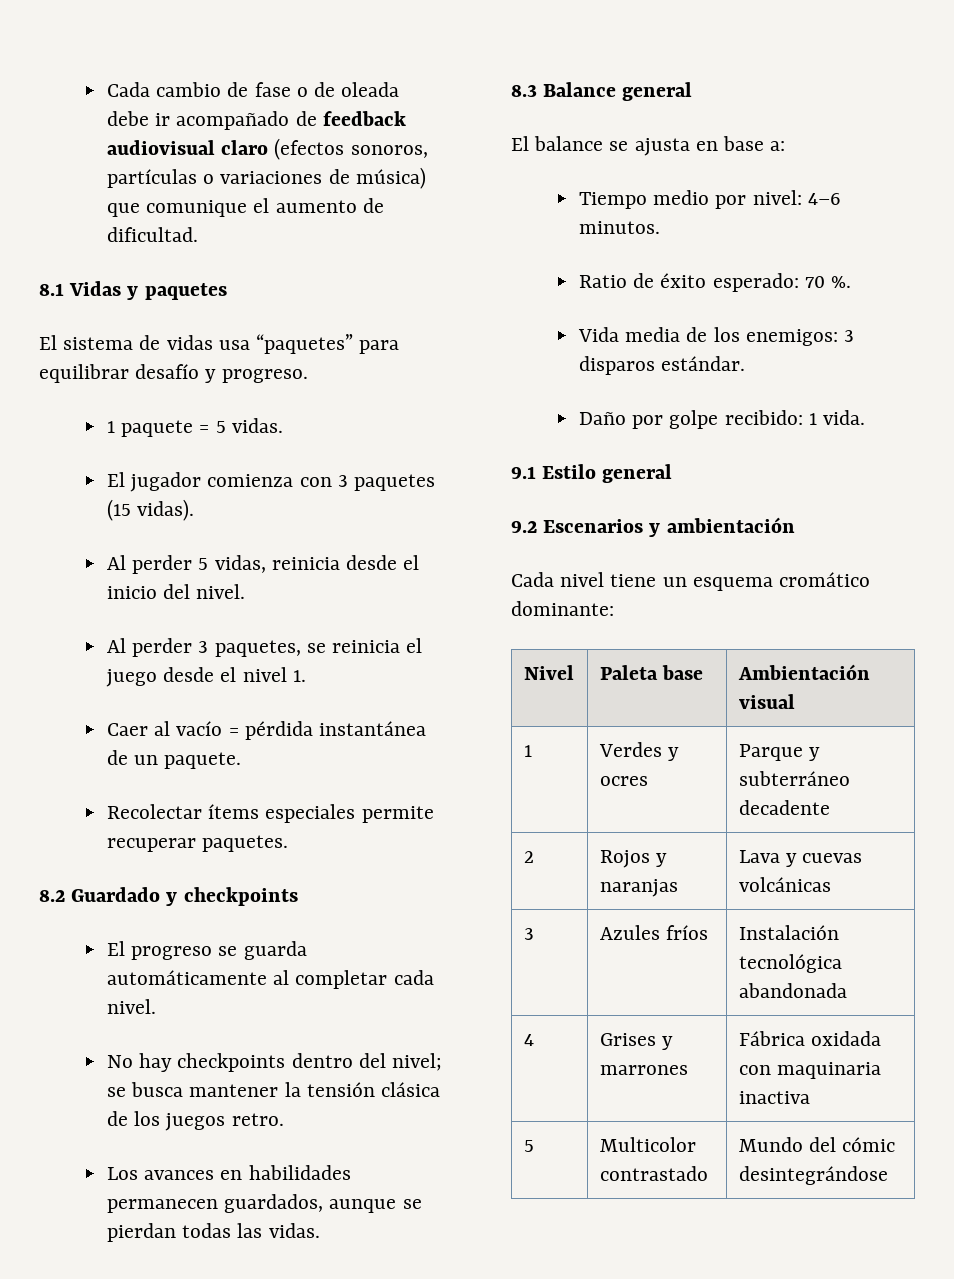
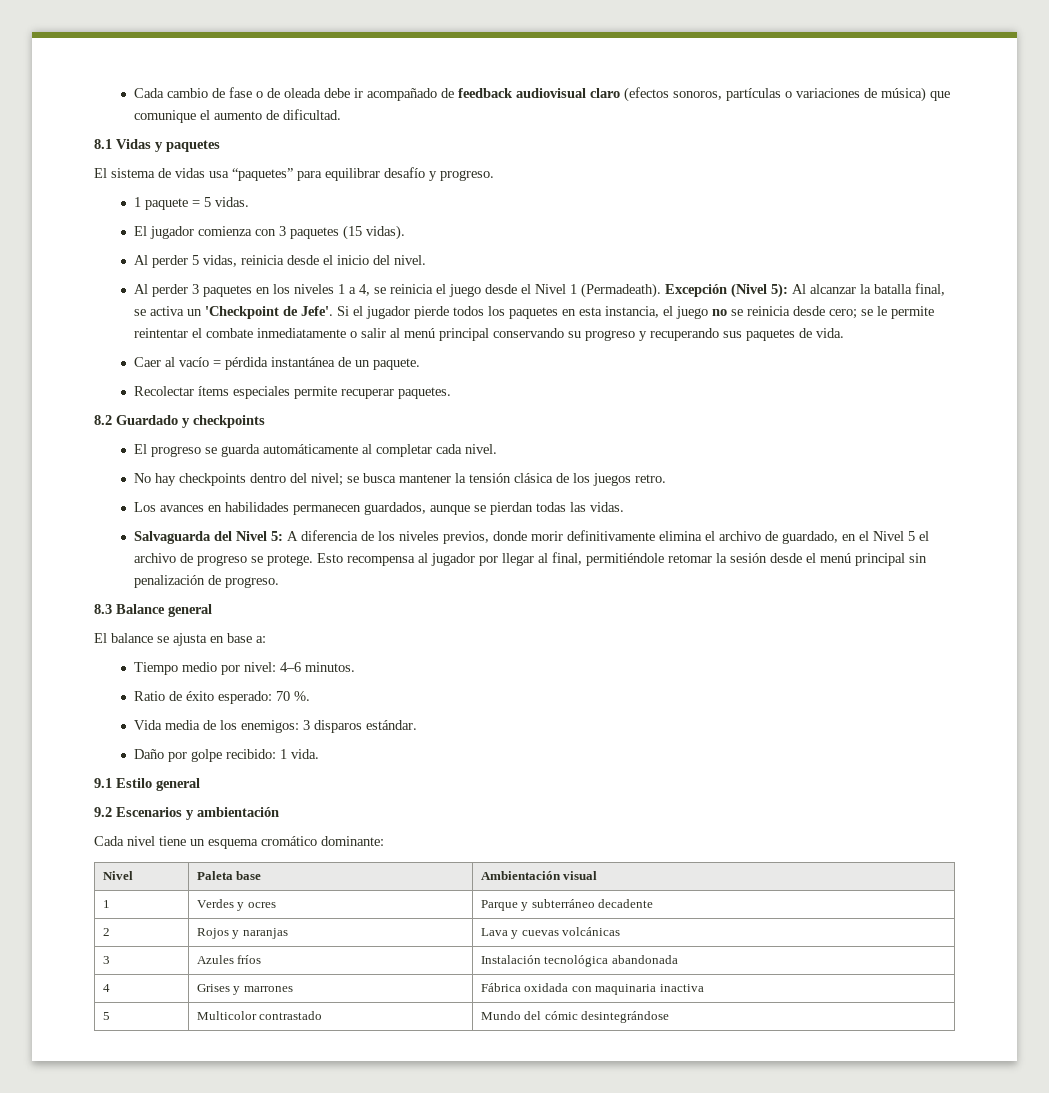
- Al perder 3 paquetes, se reinicia el juego desde el nivel 1.
+ Al perder 3 paquetes en los niveles 1 a 4, se reinicia el juego desde el Nivel 1 (Permadeath). Excepción (Nivel 5): Al alcanzar la batalla final, se activa un 'Checkpoint de Jefe'. Si el jugador pierde todos los paquetes en esta instancia, el juego no se reinicia desde cero; se le permite reintentar el combate inmediatamente o salir al menú principal conservando su progreso y recuperando sus paquetes de vida.
+ Salvaguarda del Nivel 5: A diferencia de los niveles previos, donde morir definitivamente elimina el archivo de guardado, en el Nivel 5 el archivo de progreso se protege. Esto recompensa al jugador por llegar al final, permitiéndole retomar la sesión desde el menú principal sin penalización de progreso.

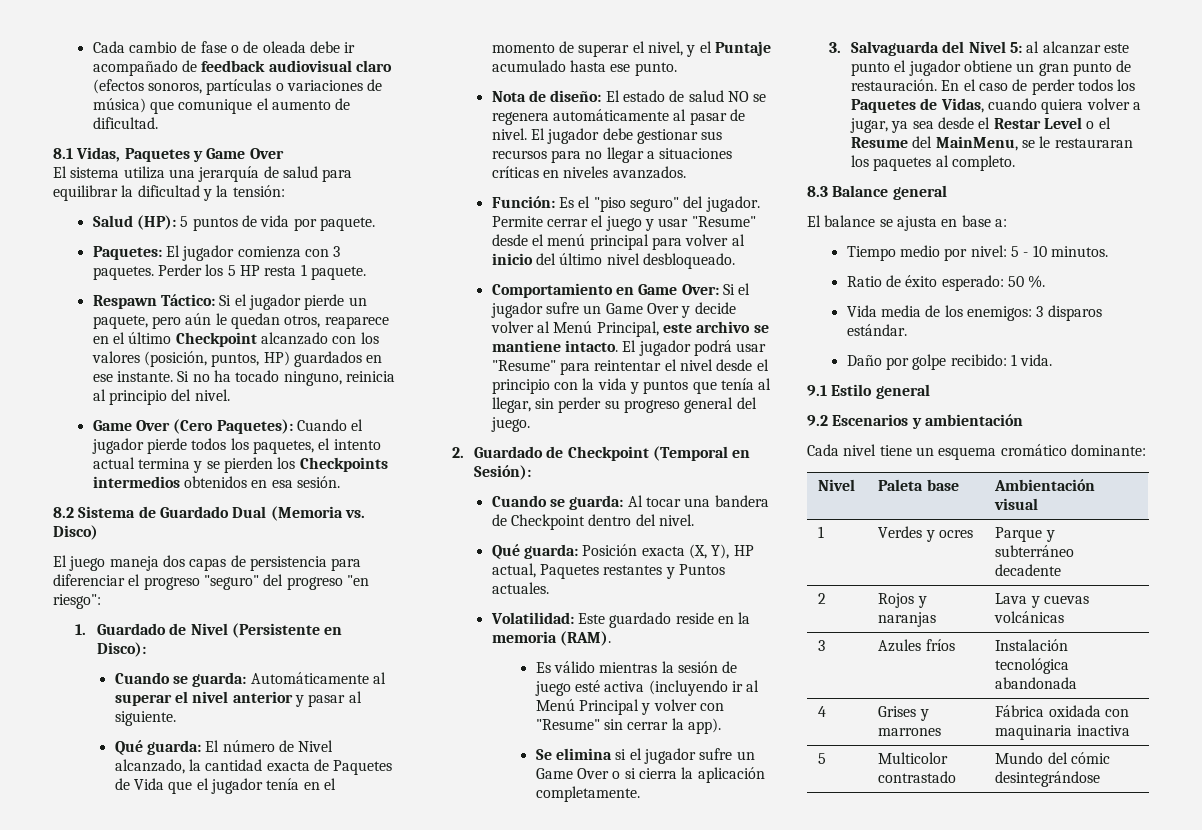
- 8.1 Vidas y paquetes
- El sistema de vidas usa “paquetes” para equilibrar desafío y progreso.
- 1 paquete = 5 vidas.
- El jugador comienza con 3 paquetes (15 vidas).
- Al perder 5 vidas, reinicia desde el inicio del nivel.
- Al perder 3 paquetes en los niveles 1 a 4, se reinicia el juego desde el Nivel 1 (Permadeath). Excepción (Nivel 5): Al alcanzar la batalla final, se activa un 'Checkpoint de Jefe'. Si el jugador pierde todos los paquetes en esta instancia, el juego no se reinicia desde cero; se le permite reintentar el combate inmediatamente o salir al menú principal conservando su progreso y recuperando sus paquetes de vida.
- Caer al vacío = pérdida instantánea de un paquete.
- Recolectar ítems especiales permite recuperar paquetes.
- 8.2 Guardado y checkpoints
- El progreso se guarda automáticamente al completar cada nivel.
- No hay checkpoints dentro del nivel; se busca mantener la tensión clásica de los juegos retro.
- Los avances en habilidades permanecen guardados, aunque se pierdan todas las vidas.
- Salvaguarda del Nivel 5: A diferencia de los niveles previos, donde morir definitivamente elimina el archivo de guardado, en el Nivel 5 el archivo de progreso se protege. Esto recompensa al jugador por llegar al final, permitiéndole retomar la sesión desde el menú principal sin penalización de progreso.
+ 8.1 Vidas, Paquetes y Game Over
+ El sistema utiliza una jerarquía de salud para equilibrar la dificultad y la tensión:
+ Salud (HP): 5 puntos de vida por paquete.
+ Paquetes: El jugador comienza con 3 paquetes. Perder los 5 HP resta 1 paquete.
+ Respawn Táctico: Si el jugador pierde un paquete, pero aún le quedan otros, reaparece en el último Checkpoint alcanzado con los valores (posición, puntos, HP) guardados en ese instante. Si no ha tocado ninguno, reinicia al principio del nivel.
+ Game Over (Cero Paquetes): Cuando el jugador pierde todos los paquetes, el intento actual termina y se pierden los Checkpoints intermedios obtenidos en esa sesión.
+ 8.2 Sistema de Guardado Dual (Memoria vs. Disco)
+ El juego maneja dos capas de persistencia para diferenciar el progreso "seguro" del progreso "en riesgo":
+ 1. Guardado de Nivel (Persistente en Disco):
+ Cuando se guarda: Automáticamente al superar el nivel anterior y pasar al siguiente.
+ Qué guarda: El número de Nivel alcanzado, la cantidad exacta de Paquetes de Vida que el jugador tenía en el momento de superar el nivel, y el Puntaje acumulado hasta ese punto.
+ Nota de diseño: El estado de salud NO se regenera automáticamente al pasar de nivel. El jugador debe gestionar sus recursos para no llegar a situaciones críticas en niveles avanzados.
+ Función: Es el "piso seguro" del jugador. Permite cerrar el juego y usar "Resume" desde el menú principal para volver al inicio del último nivel desbloqueado.
+ Comportamiento en Game Over: Si el jugador sufre un Game Over y decide volver al Menú Principal, este archivo se mantiene intacto. El jugador podrá usar "Resume" para reintentar el nivel desde el principio con la vida y puntos que tenía al llegar, sin perder su progreso general del juego.
+ 2. Guardado de Checkpoint (Temporal en Sesión):
+ Cuando se guarda: Al tocar una bandera de Checkpoint dentro del nivel.
+ Qué guarda: Posición exacta (X, Y), HP actual, Paquetes restantes y Puntos actuales.
+ Volatilidad: Este guardado reside en la memoria (RAM).
+ Es válido mientras la sesión de juego esté activa (incluyendo ir al Menú Principal y volver con "Resume" sin cerrar la app).
+ Se elimina si el jugador sufre un Game Over o si cierra la aplicación completamente.
+ 3. Salvaguarda del Nivel 5: al alcanzar este punto el jugador obtiene un gran punto de restauración. En el caso de perder todos los Paquetes de Vidas, cuando quiera volver a jugar, ya sea desde el Restar Level o el Resume del MainMenu, se le restauraran los paquetes al completo.
- Tiempo medio por nivel: 4–6 minutos.
+ Tiempo medio por nivel: 5 - 10 minutos.
- Ratio de éxito esperado: 70 %.
+ Ratio de éxito esperado: 50 %.

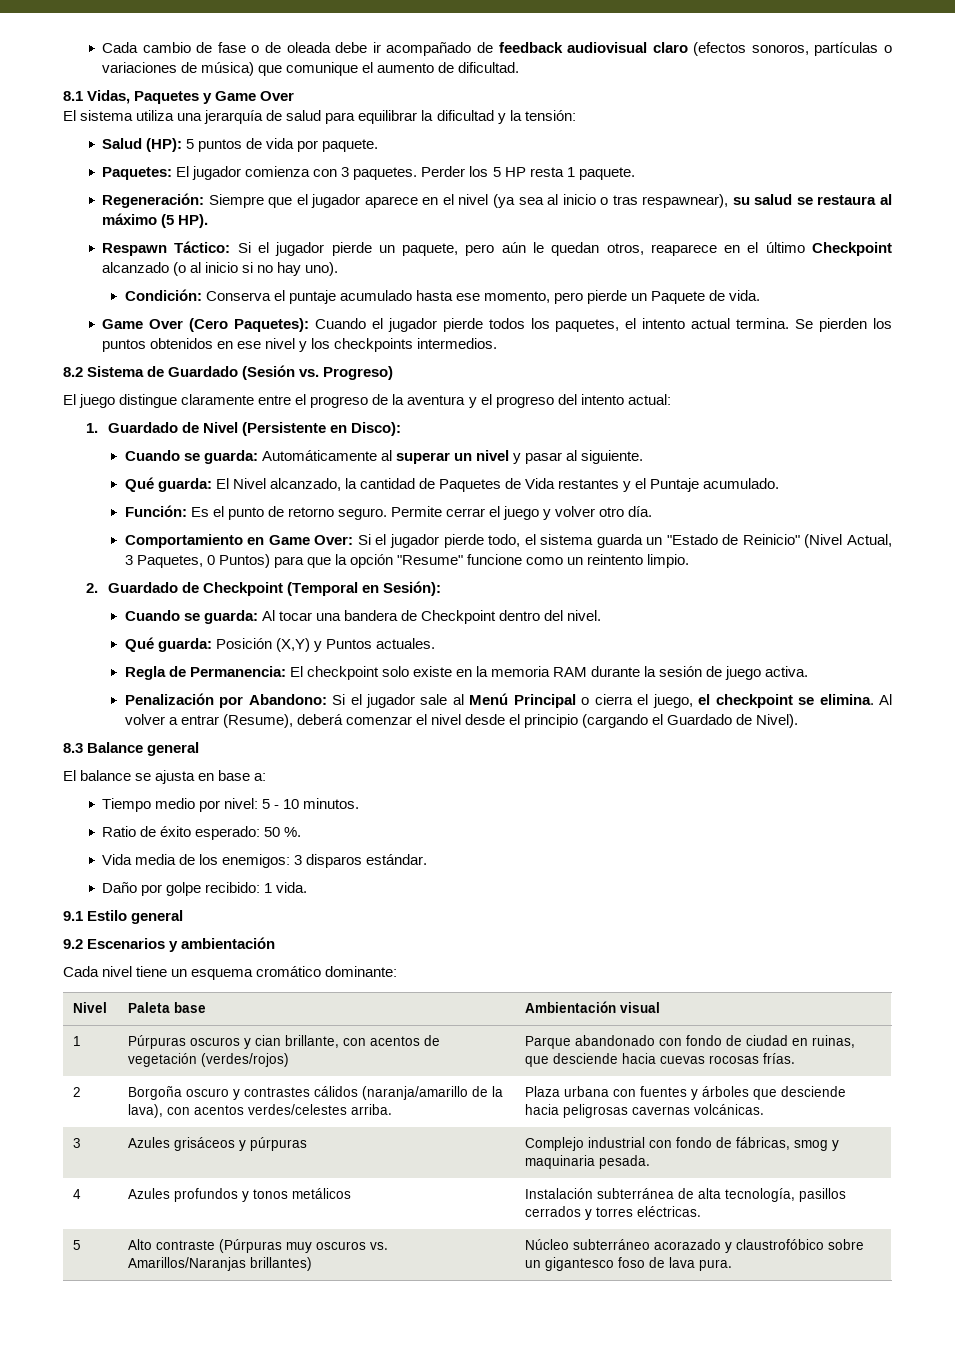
+ Regeneración: Siempre que el jugador aparece en el nivel (ya sea al inicio o tras respawnear), su salud se restaura al máximo (5 HP).
- Respawn Táctico: Si el jugador pierde un paquete, pero aún le quedan otros, reaparece en el último Checkpoint alcanzado con los valores (posición, puntos, HP) guardados en ese instante. Si no ha tocado ninguno, reinicia al principio del nivel.
+ Respawn Táctico: Si el jugador pierde un paquete, pero aún le quedan otros, reaparece en el último Checkpoint alcanzado (o al inicio si no hay uno).
+ Condición: Conserva el puntaje acumulado hasta ese momento, pero pierde un Paquete de vida.
- Game Over (Cero Paquetes): Cuando el jugador pierde todos los paquetes, el intento actual termina y se pierden los Checkpoints intermedios obtenidos en esa sesión.
- 8.2 Sistema de Guardado Dual (Memoria vs. Disco)
- El juego maneja dos capas de persistencia para diferenciar el progreso "seguro" del progreso "en riesgo":
+ Game Over (Cero Paquetes): Cuando el jugador pierde todos los paquetes, el intento actual termina. Se pierden los puntos obtenidos en ese nivel y los checkpoints intermedios.
+ 8.2 Sistema de Guardado (Sesión vs. Progreso)
+ El juego distingue claramente entre el progreso de la aventura y el progreso del intento actual:
- Cuando se guarda: Automáticamente al superar el nivel anterior y pasar al siguiente.
+ Cuando se guarda: Automáticamente al superar un nivel y pasar al siguiente.
- Qué guarda: El número de Nivel alcanzado, la cantidad exacta de Paquetes de Vida que el jugador tenía en el momento de superar el nivel, y el Puntaje acumulado hasta ese punto.
- Nota de diseño: El estado de salud NO se regenera automáticamente al pasar de nivel. El jugador debe gestionar sus recursos para no llegar a situaciones críticas en niveles avanzados.
+ Qué guarda: El Nivel alcanzado, la cantidad de Paquetes de Vida restantes y el Puntaje acumulado.
- Función: Es el "piso seguro" del jugador.
+ Función: Es el punto de retorno seguro.
- Permite cerrar el juego y usar "Resume" desde el menú principal para volver al inicio del último nivel desbloqueado.
+ Permite cerrar el juego y volver otro día.
- Comportamiento en Game Over: Si el jugador sufre un Game Over y decide volver al Menú Principal, este archivo se mantiene intacto. El jugador podrá usar "Resume" para reintentar el nivel desde el principio con la vida y puntos que tenía al llegar, sin perder su progreso general del juego.
+ Comportamiento en Game Over: Si el jugador pierde todo, el sistema guarda un "Estado de Reinicio" (Nivel Actual, 3 Paquetes, 0 Puntos) para que la opción "Resume" funcione como un reintento limpio.
- Qué guarda: Posición exacta (X, Y), HP actual, Paquetes restantes y Puntos actuales.
- Volatilidad: Este guardado reside en la memoria (RAM).
- Es válido mientras la sesión de juego esté activa (incluyendo ir al Menú Principal y volver con "Resume" sin cerrar la app).
- Se elimina si el jugador sufre un Game Over o si cierra la aplicación completamente.
- 3. Salvaguarda del Nivel 5: al alcanzar este punto el jugador obtiene un gran punto de restauración. En el caso de perder todos los Paquetes de Vidas, cuando quiera volver a jugar, ya sea desde el Restar Level o el Resume del MainMenu, se le restauraran los paquetes al completo.
+ Qué guarda: Posición (X,Y) y Puntos actuales.
+ Regla de Permanencia: El checkpoint solo existe en la memoria RAM durante la sesión de juego activa.
+ Penalización por Abandono: Si el jugador sale al Menú Principal o cierra el juego, el checkpoint se elimina. Al volver a entrar (Resume), deberá comenzar el nivel desde el principio (cargando el Guardado de Nivel).
- 1 | Verdes y ocres | Parque y subterráneo decadente
- 2 | Rojos y naranjas | Lava y cuevas volcánicas
- 3 | Azules fríos | Instalación tecnológica abandonada
- 4 | Grises y marrones | Fábrica oxidada con maquinaria inactiva
- 5 | Multicolor contrastado | Mundo del cómic desintegrándose
+ 1 | Púrpuras oscuros y cian brillante, con acentos de vegetación (verdes/rojos) | Parque abandonado con fondo de ciudad en ruinas, que desciende hacia cuevas rocosas frías.
+ 2 | Borgoña oscuro y contrastes cálidos (naranja/amarillo de la lava), con acentos verdes/celestes arriba. | Plaza urbana con fuentes y árboles que desciende hacia peligrosas cavernas volcánicas.
+ 3 | Azules grisáceos y púrpuras | Complejo industrial con fondo de fábricas, smog y maquinaria pesada.
+ 4 | Azules profundos y tonos metálicos | Instalación subterránea de alta tecnología, pasillos cerrados y torres eléctricas.
+ 5 | Alto contraste (Púrpuras muy oscuros vs. Amarillos/Naranjas brillantes) | Núcleo subterráneo acorazado y claustrofóbico sobre un gigantesco foso de lava pura.

